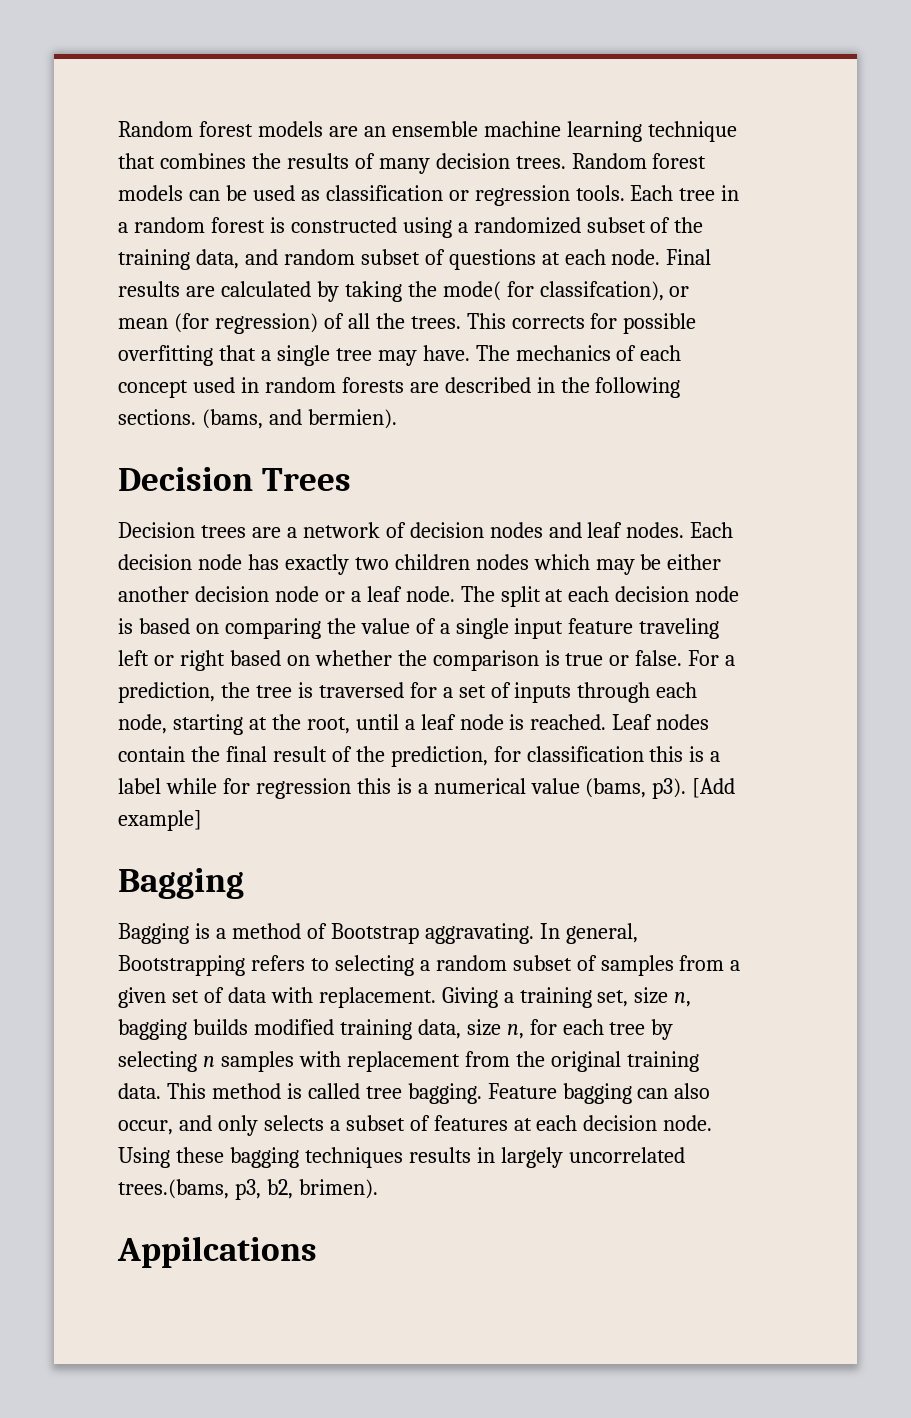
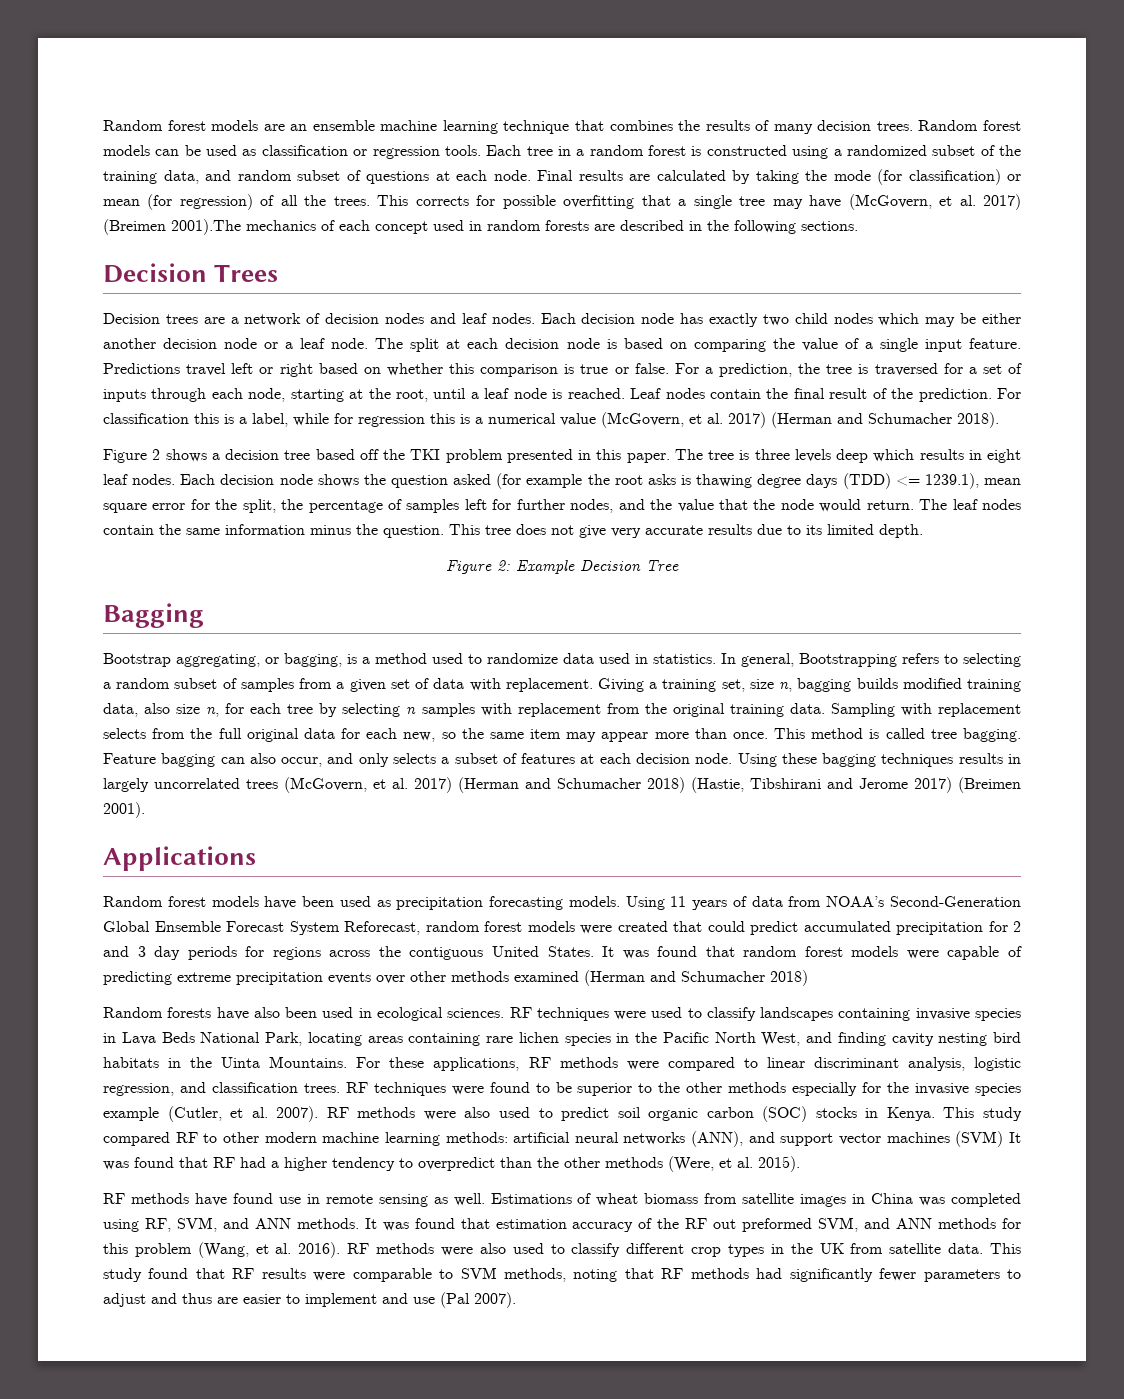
- Final results are calculated by taking the mode( for classifcation), or mean (for regression) of all the trees.
+ Final results are calculated by taking the mode (for classification) or mean (for regression) of all the trees.
- This corrects for possible overfitting that a single tree may have. The mechanics of each concept used in random forests are described in the following sections. (bams, and bermien).
+ This corrects for possible overfitting that a single tree may have (McGovern, et al. 2017) (Breimen 2001).The mechanics of each concept used in random forests are described in the following sections.
- Each decision node has exactly two children nodes which may be either another decision node or a leaf node.
+ Each decision node has exactly two child nodes which may be either another decision node or a leaf node.
- The split at each decision node is based on comparing the value of a single input feature traveling left or right based on whether the comparison is true or false.
+ The split at each decision node is based on comparing the value of a single input feature. Predictions travel left or right based on whether this comparison is true or false.
- Leaf nodes contain the final result of the prediction, for classification this is a label while for regression this is a numerical value (bams, p3). [Add example]
+ Leaf nodes contain the final result of the prediction. For classification this is a label, while for regression this is a numerical value (McGovern, et al. 2017) (Herman and Schumacher 2018).
+ Figure 2 shows a decision tree based off the TKI problem presented in this paper. The tree is three levels deep which results in eight leaf nodes. Each decision node shows the question asked (for example the root asks is thawing degree days (TDD) <= 1239.1), mean square error for the split, the percentage of samples left for further nodes, and the value that the node would return. The leaf nodes contain the same information minus the question. This tree does not give very accurate results due to its limited depth.
+ Figure 2: Example Decision Tree
  Bagging
- Bagging is a method of Bootstrap aggravating.
+ Bootstrap aggregating, or bagging, is a method used to randomize data used in statistics.
- Giving a training set, size n, bagging builds modified training data, size n, for each tree by selecting n samples with replacement from the original training data.
+ Giving a training set, size n, bagging builds modified training data, also size n, for each tree by selecting n samples with replacement from the original training data.
+ Sampling with replacement selects from the full original data for each new, so the same item may appear more than once.
- Using these bagging techniques results in largely uncorrelated trees.(bams, p3, b2, brimen).
- Appilcations
+ Using these bagging techniques results in largely uncorrelated trees (McGovern, et al. 2017) (Herman and Schumacher 2018) (Hastie, Tibshirani and Jerome 2017) (Breimen 2001).
+ Applications
+ Random forest models have been used as precipitation forecasting models. Using 11 years of data from NOAA’s Second-Generation Global Ensemble Forecast System Reforecast, random forest models were created that could predict accumulated precipitation for 2 and 3 day periods for regions across the contiguous United States. It was found that random forest models were capable of predicting extreme precipitation events over other methods examined (Herman and Schumacher 2018)
+ Random forests have also been used in ecological sciences. RF techniques were used to classify landscapes containing invasive species in Lava Beds National Park, locating areas containing rare lichen species in the Pacific North West, and finding cavity nesting bird habitats in the Uinta Mountains. For these applications, RF methods were compared to linear discriminant analysis, logistic regression, and classification trees. RF techniques were found to be superior to the other methods especially for the invasive species example (Cutler, et al. 2007). RF methods were also used to predict soil organic carbon (SOC) stocks in Kenya. This study compared RF to other modern machine learning methods: artificial neural networks (ANN), and support vector machines (SVM) It was found that RF had a higher tendency to overpredict than the other methods (Were, et al. 2015).
+ RF methods have found use in remote sensing as well. Estimations of wheat biomass from satellite images in China was completed using RF, SVM, and ANN methods. It was found that estimation accuracy of the RF out preformed SVM, and ANN methods for this problem (Wang, et al. 2016). RF methods were also used to classify different crop types in the UK from satellite data. This study found that RF results were comparable to SVM methods, noting that RF methods had significantly fewer parameters to adjust and thus are easier to implement and use (Pal 2007).

